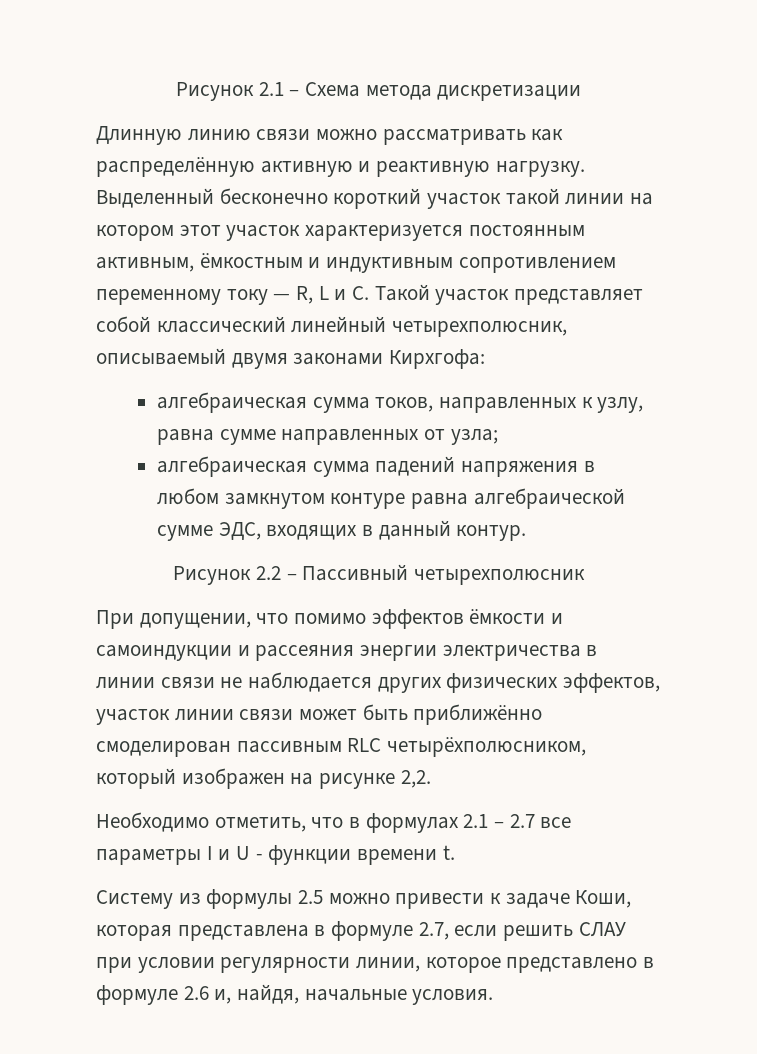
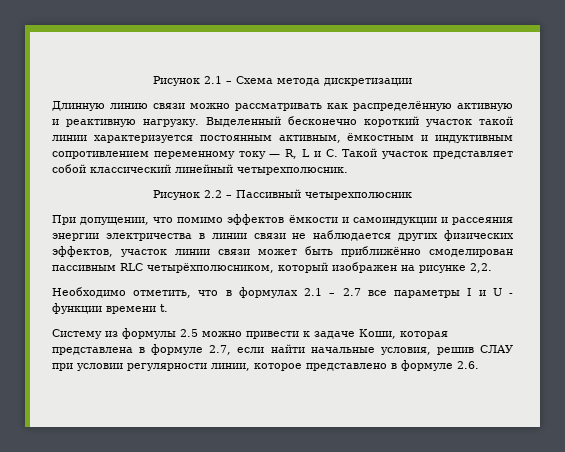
- Выделенный бесконечно короткий участок такой линии на котором этот участок характеризуется постоянным активным, ёмкостным и индуктивным сопротивлением переменному току — R, L и C. Такой участок представляет собой классический линейный четырехполюсник, описываемый двумя законами Кирхгофа:
- алгебраическая сумма токов, направленных к узлу, равна сумме направленных от узла;
- алгебраическая сумма падений напряжения в любом замкнутом контуре равна алгебраической сумме ЭДС, входящих в данный контур.
+ Выделенный бесконечно короткий участок такой линии характеризуется постоянным активным, ёмкостным и индуктивным сопротивлением переменному току — R, L и C. Такой участок представляет собой классический линейный четырехполюсник.
- Систему из формулы 2.5 можно привести к задаче Коши, которая представлена в формуле 2.7, если решить СЛАУ при условии регулярности линии, которое представлено в формуле 2.6 и, найдя, начальные условия.
+ Систему из формулы 2.5 можно привести к задаче Коши, которая представлена в формуле 2.7, если найти начальные условия, решив СЛАУ при условии регулярности линии, которое представлено в формуле 2.6.

